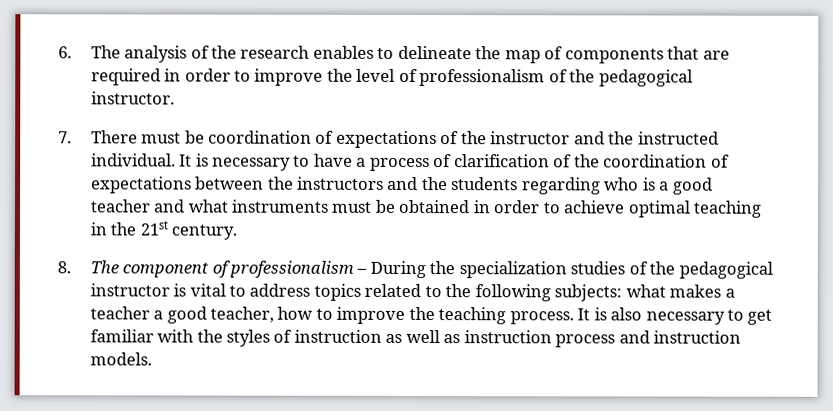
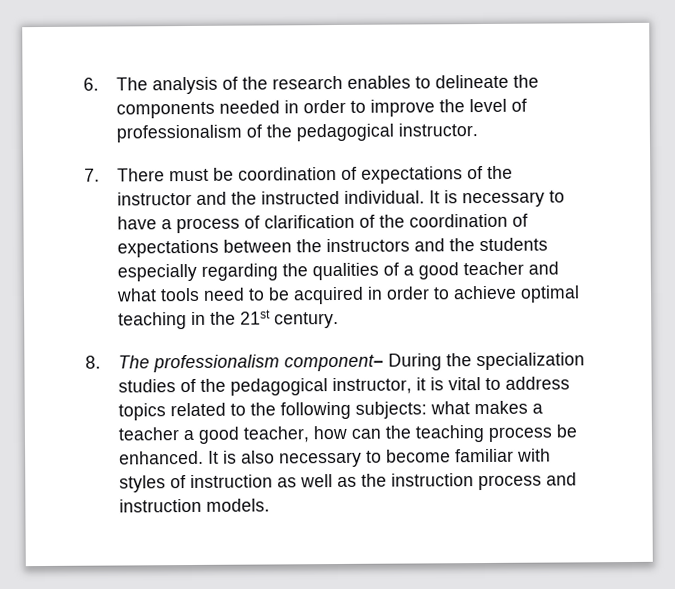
- 6. The analysis of the research enables to delineate the map of components that are required in order to improve the level of professionalism of the pedagogical instructor.
+ 6. The analysis of the research enables to delineate the components needed in order to improve the level of professionalism of the pedagogical instructor.
- It is necessary to have a process of clarification of the coordination of expectations between the instructors and the students regarding who is a good teacher and what instruments must be obtained in order to achieve optimal teaching in the 21st century.
+ It is necessary to have a process of clarification of the coordination of expectations between the instructors and the students especially regarding the qualities of a good teacher and what tools need to be acquired in order to achieve optimal teaching in the 21st century.
- 8. The component of professionalism – During the specialization studies of the pedagogical instructor is vital to address topics related to the following subjects: what makes a teacher a good teacher, how to improve the teaching process.
+ 8. The professionalism component– During the specialization studies of the pedagogical instructor, it is vital to address topics related to the following subjects: what makes a teacher a good teacher, how can the teaching process be enhanced.
- It is also necessary to get familiar with the styles of instruction as well as instruction process and instruction models.
+ It is also necessary to become familiar with styles of instruction as well as the instruction process and instruction models.

